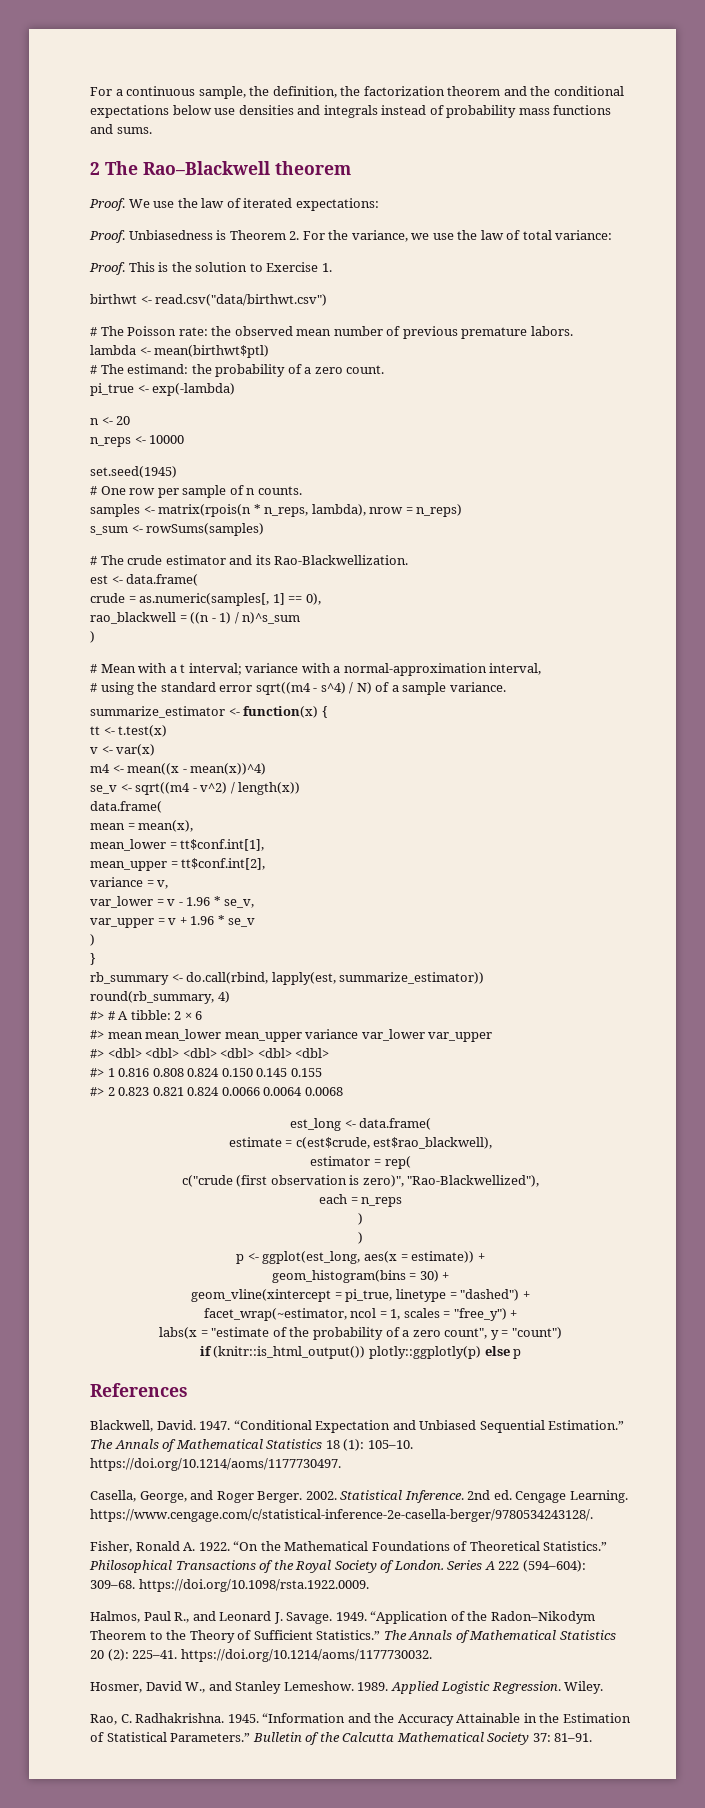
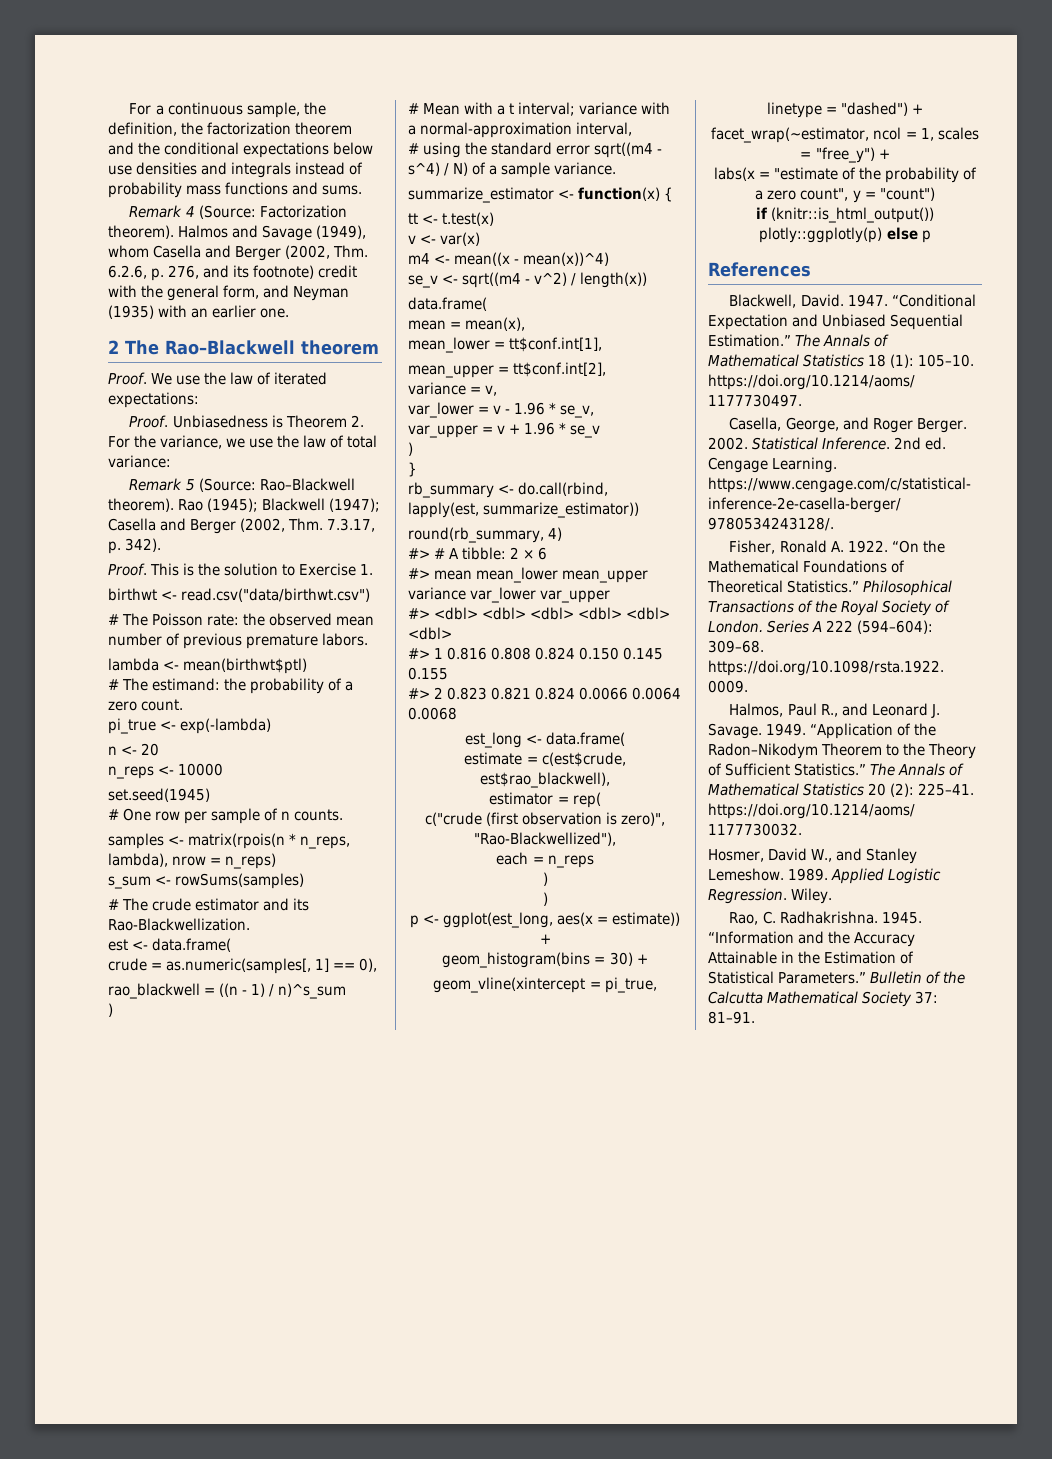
+ Remark 4 (Source: Factorization theorem). Halmos and Savage (1949), whom Casella and Berger (2002, Thm. 6.2.6, p. 276, and its footnote) credit with the general form, and Neyman (1935) with an earlier one.
+ Remark 5 (Source: Rao–Blackwell theorem). Rao (1945); Blackwell (1947); Casella and Berger (2002, Thm. 7.3.17, p. 342).

